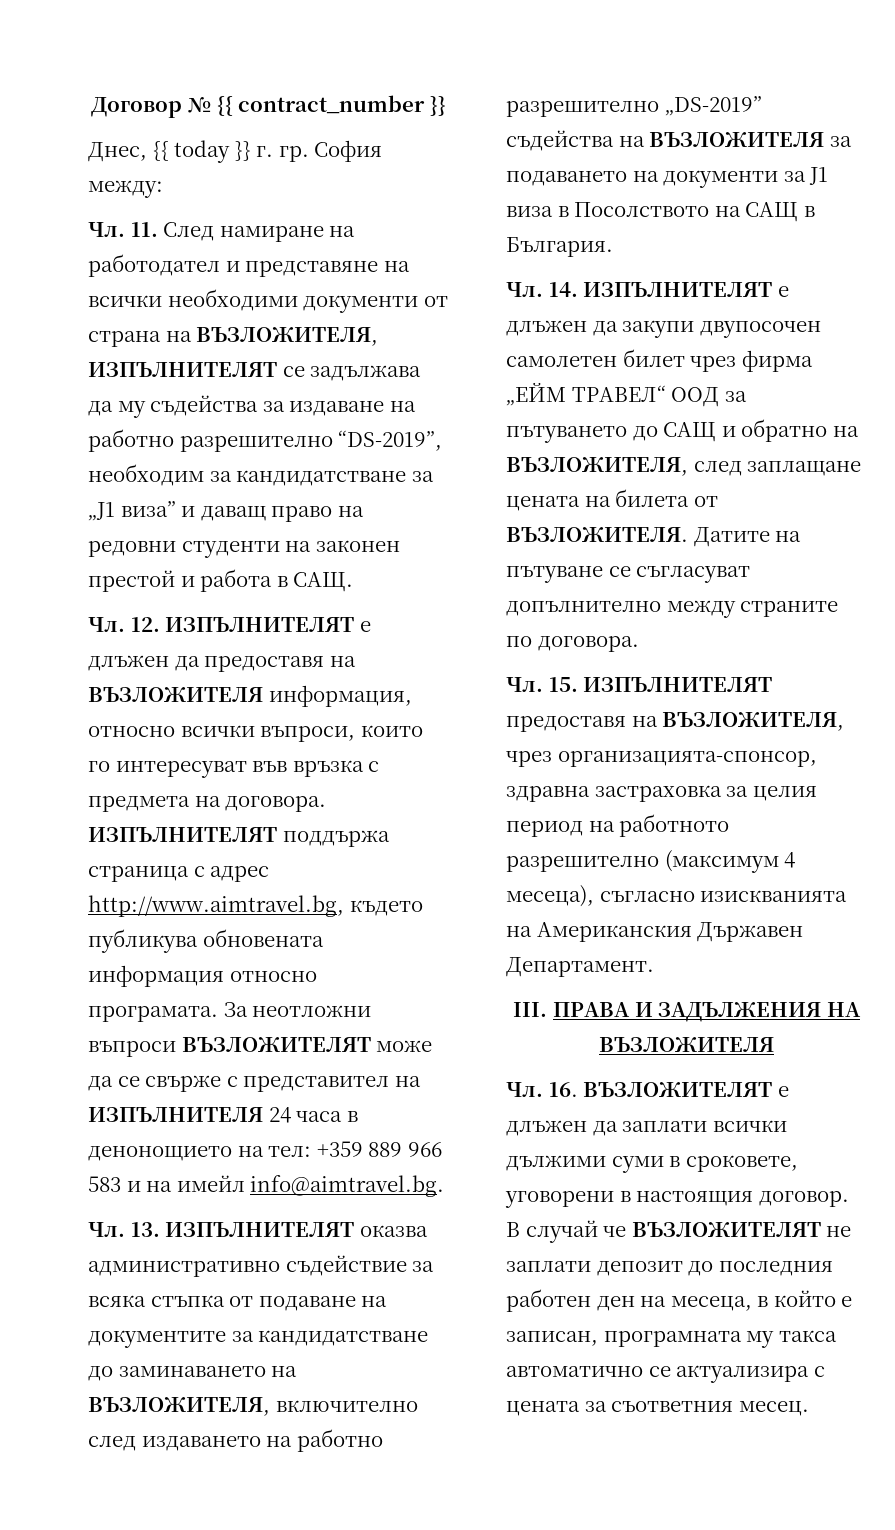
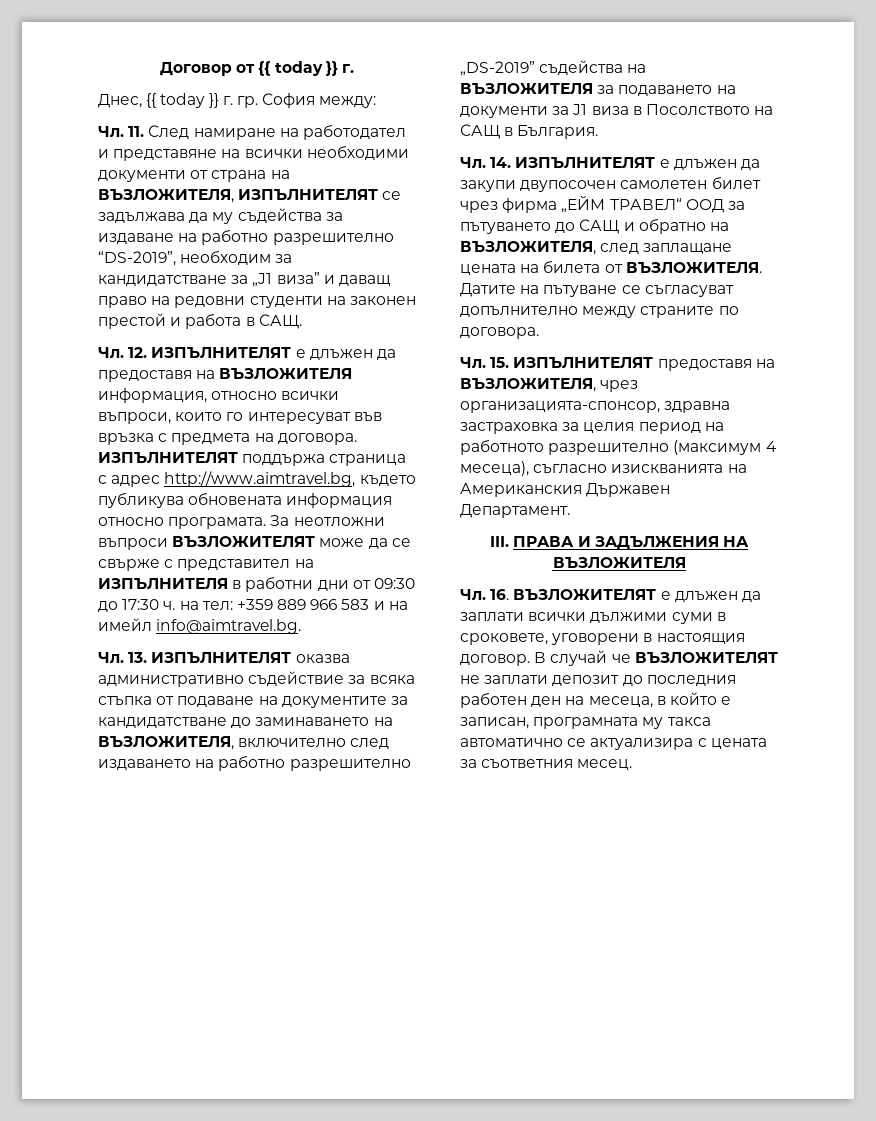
- Договор № {{ contract_number }}
+ Договор от {{ today }} г.
- За неотложни въпроси ВЪЗЛОЖИТЕЛЯТ може да се свърже с представител на ИЗПЪЛНИТЕЛЯ 24 часа в денонощието на тел: +359 889 966 583 и на имейл info@aimtravel.bg.
+ За неотложни въпроси ВЪЗЛОЖИТЕЛЯТ може да се свърже с представител на ИЗПЪЛНИТЕЛЯ в работни дни от 09:30 до 17:30 ч. на тел: +359 889 966 583 и на имейл info@aimtravel.bg.

